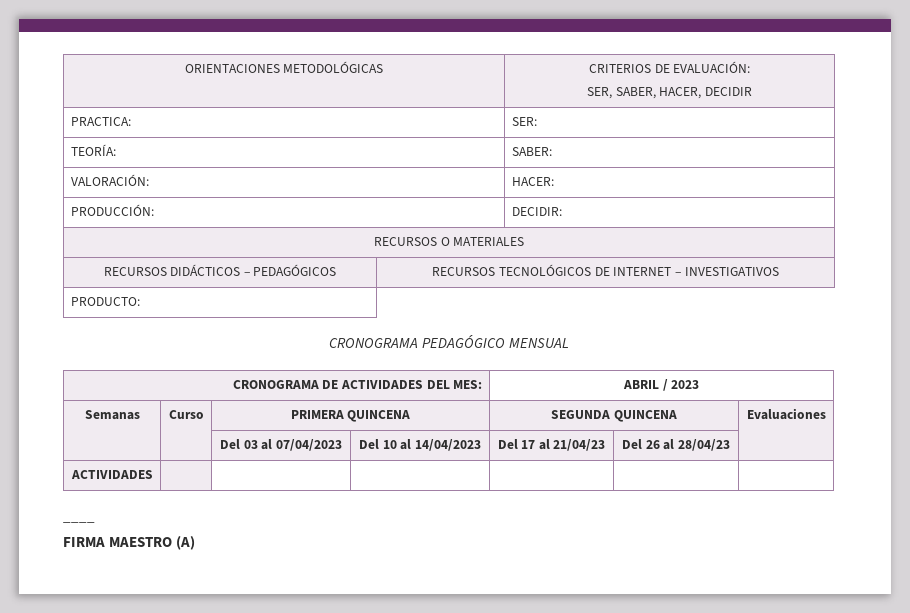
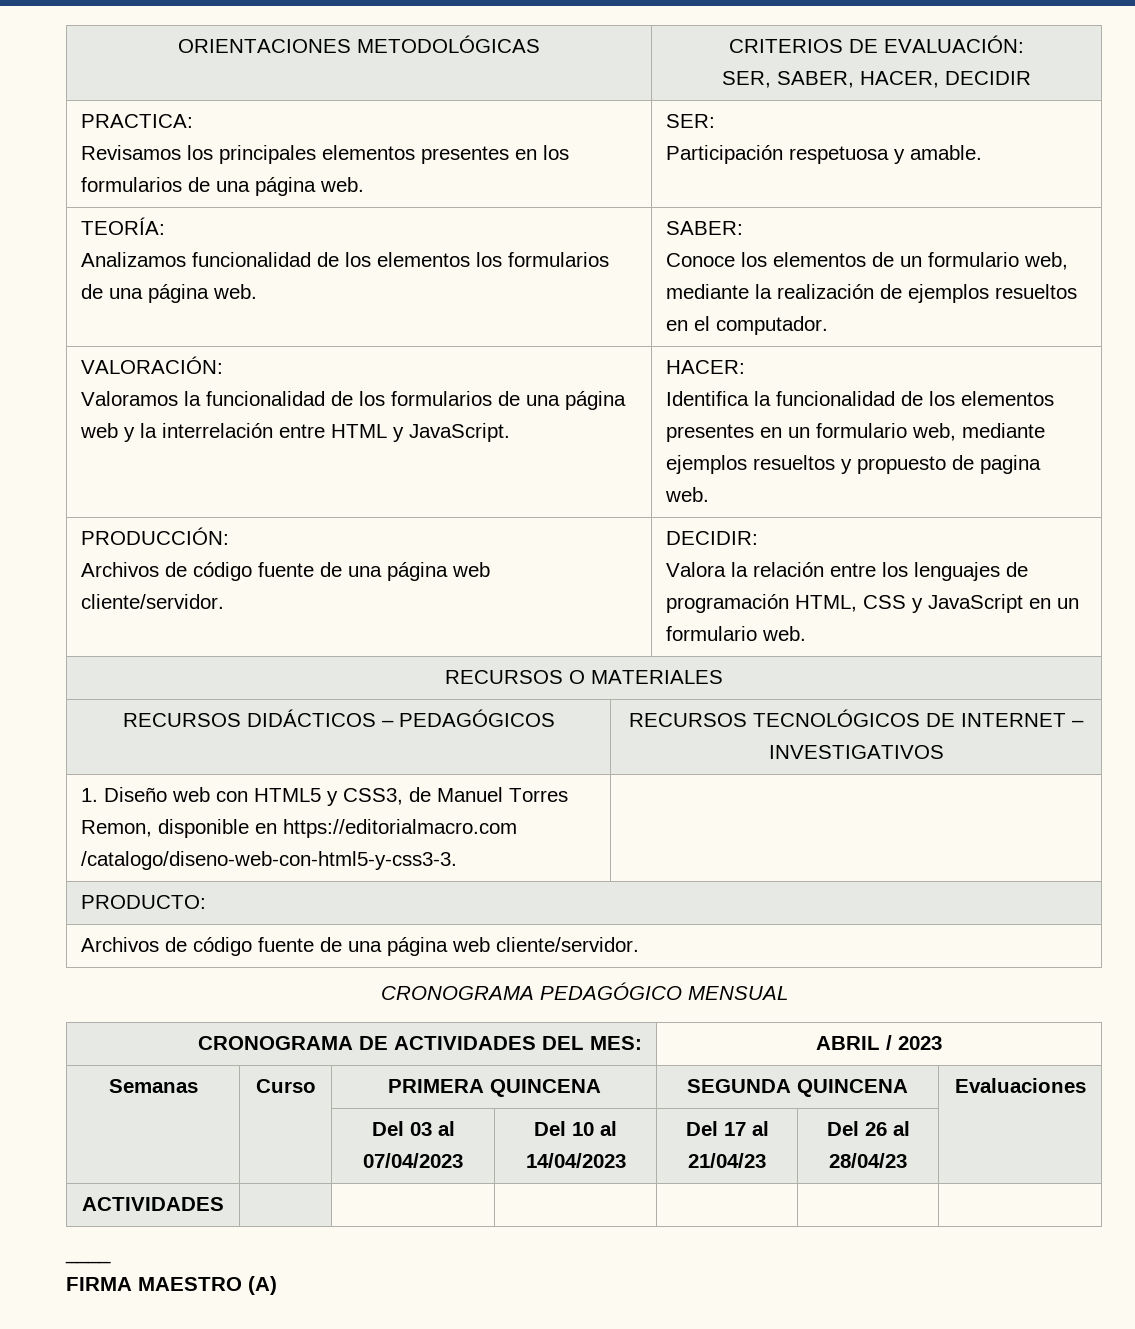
- PRACTICA: | SER:
- TEORÍA: | SABER:
- VALORACIÓN: | HACER:
- PRODUCCIÓN: | DECIDIR:
+ PRACTICA:
+ Revisamos los principales elementos presentes en los formularios de una página web. | SER:
+ Participación respetuosa y amable.
+ TEORÍA:
+ Analizamos funcionalidad de los elementos los formularios de una página web. | SABER:
+ Conoce los elementos de un formulario web, mediante la realización de ejemplos resueltos en el computador.
+ VALORACIÓN:
+ Valoramos la funcionalidad de los formularios de una página web y la interrelación entre HTML y JavaScript. | HACER:
+ Identifica la funcionalidad de los elementos presentes en un formulario web, mediante ejemplos resueltos y propuesto de pagina web.
+ PRODUCCIÓN:
+ Archivos de código fuente de una página web cliente/servidor. | DECIDIR:
+ Valora la relación entre los lenguajes de programación HTML, CSS y JavaScript en un formulario web.
+ 1. Diseño web con HTML5 y CSS3, de Manuel Torres Remon, disponible en https://editorialmacro.com /catalogo/diseno-web-con-html5-y-css3-3. |
  PRODUCTO:
+ Archivos de código fuente de una página web cliente/servidor.

